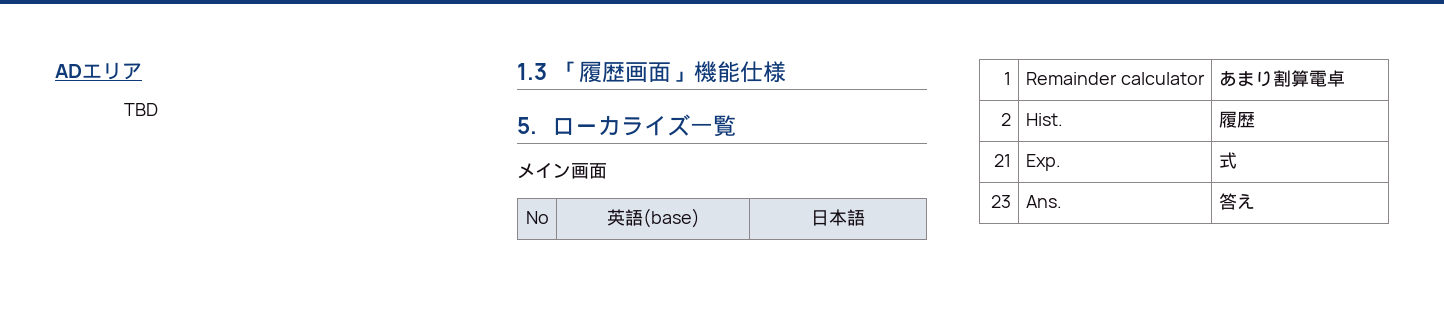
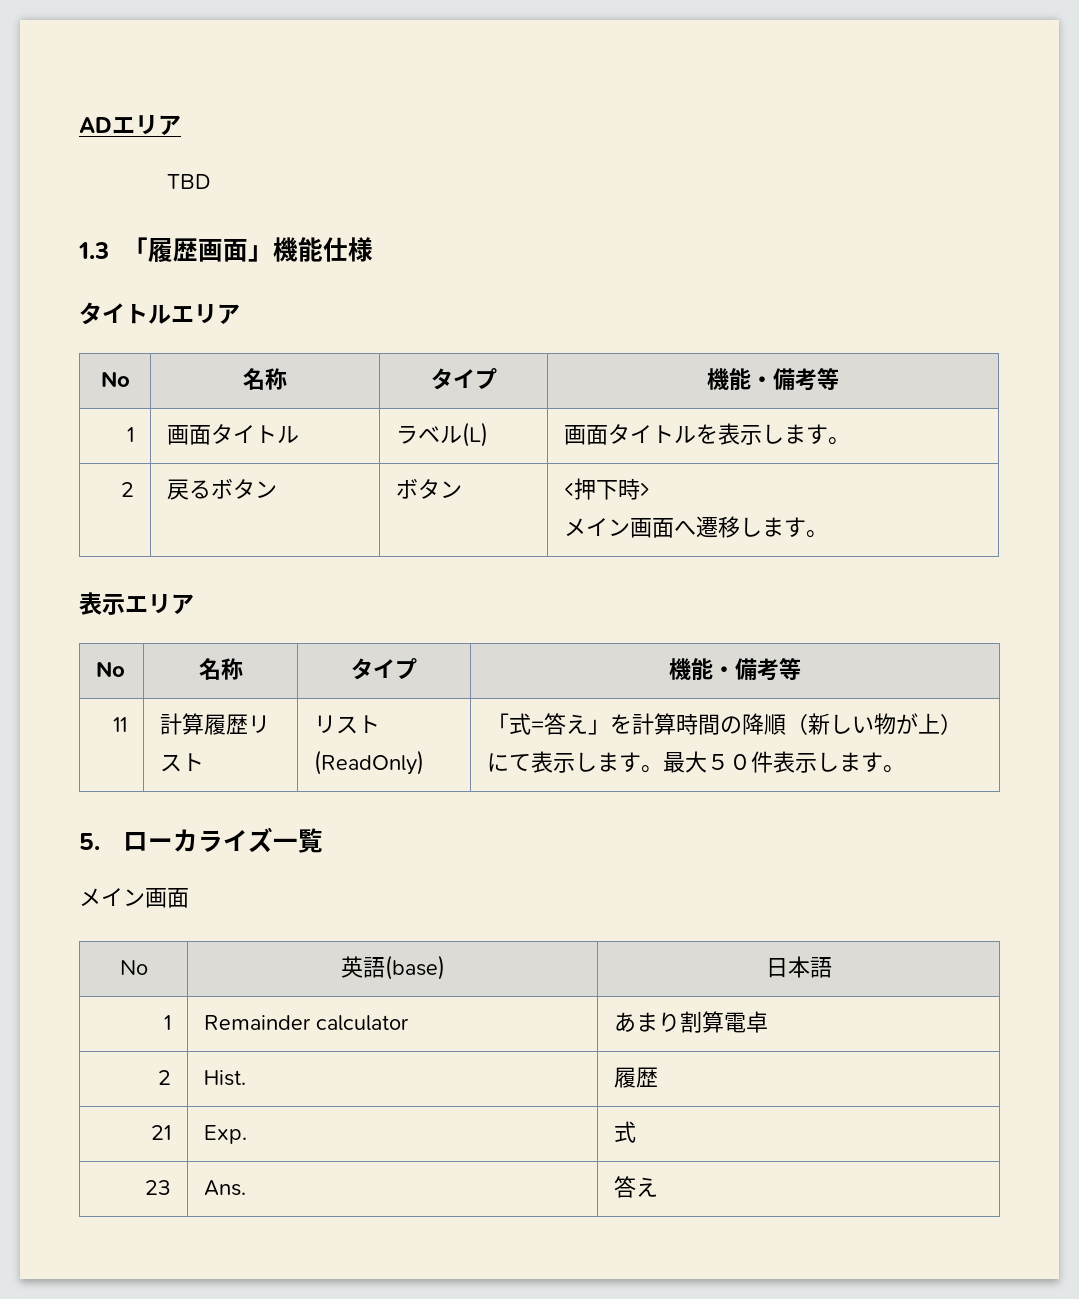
+ タイトルエリア
+ No | 名称 | タイプ | 機能・備考等
+ 1 | 画面タイトル | ラベル(L) | 画面タイトルを表示します。
+ 2 | 戻るボタン | ボタン | <押下時>
+ メイン画面へ遷移します。
+ 表示エリア
+ No | 名称 | タイプ | 機能・備考等
+ 11 | 計算履歴リスト | リスト(ReadOnly) | 「式=答え」を計算時間の降順（新しい物が上）にて表示します。最大５０件表示します。

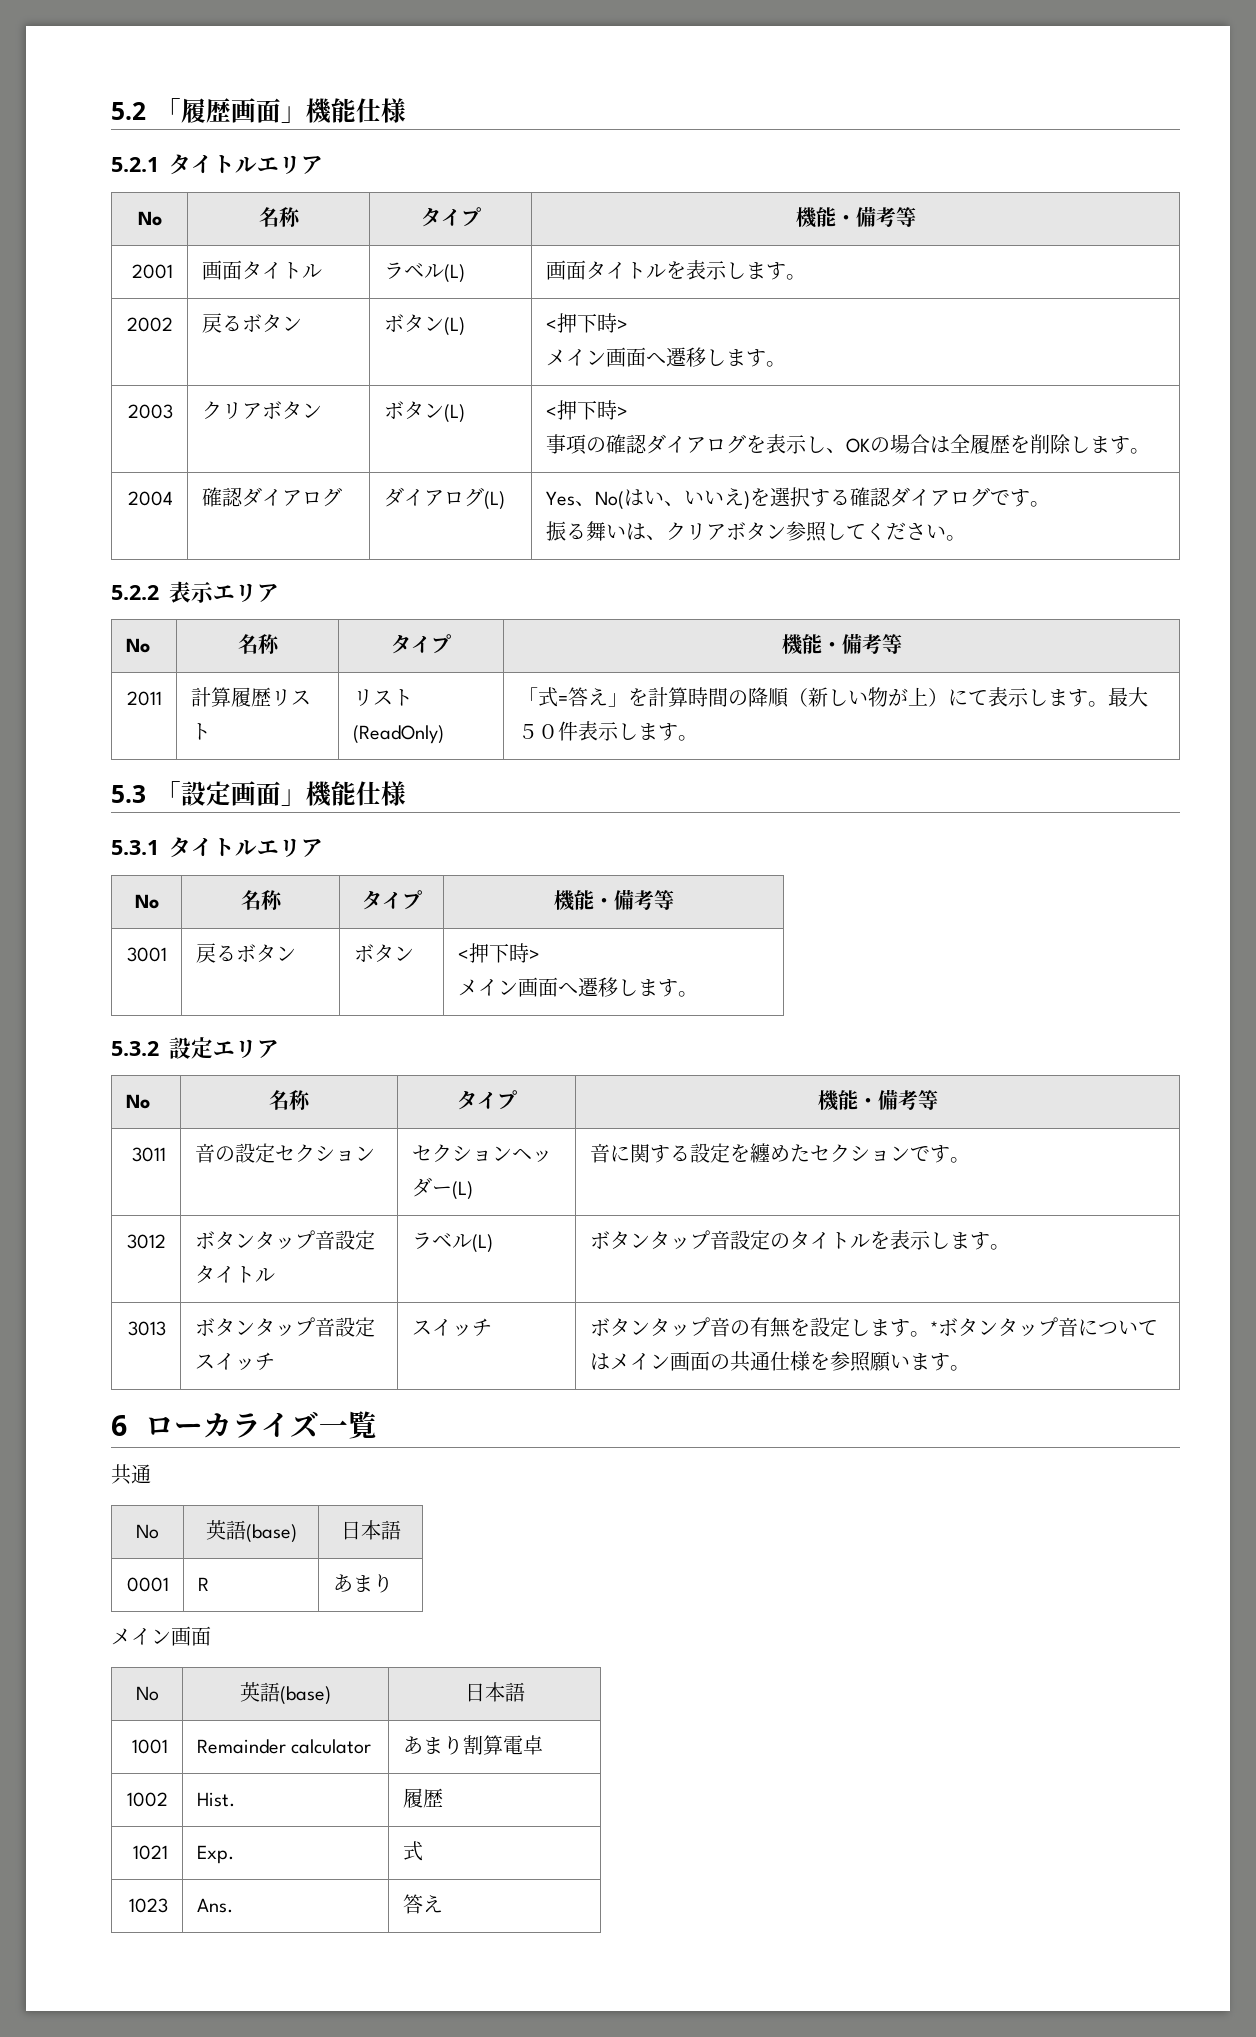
- ADエリア
- TBD
- 1.3「履歴画面」機能仕様
+ 5.2「履歴画面」機能仕様
- タイトルエリア
+ 5.2.1タイトルエリア
- 1 | 画面タイトル | ラベル(L) | 画面タイトルを表示します。
+ 2001 | 画面タイトル | ラベル(L) | 画面タイトルを表示します。
- 2 | 戻るボタン | ボタン | <押下時>
+ 2002 | 戻るボタン | ボタン(L) | <押下時>
- 表示エリア
+ 2003 | クリアボタン | ボタン(L) | <押下時>
+ 事項の確認ダイアログを表示し、OKの場合は全履歴を削除します。
+ 2004 | 確認ダイアログ | ダイアログ(L) | Yes、No(はい、いいえ)を選択する確認ダイアログです。
+ 振る舞いは、クリアボタン参照してください。
+ 5.2.2表示エリア
- 11 | 計算履歴リスト | リスト(ReadOnly) | 「式=答え」を計算時間の降順（新しい物が上）にて表示します。最大５０件表示します。
+ 2011 | 計算履歴リスト | リスト(ReadOnly) | 「式=答え」を計算時間の降順（新しい物が上）にて表示します。最大５０件表示します。
- 5.ローカライズ一覧
+ 5.3「設定画面」機能仕様
+ 5.3.1タイトルエリア
+ No | 名称 | タイプ | 機能・備考等
+ 3001 | 戻るボタン | ボタン | <押下時>
+ メイン画面へ遷移します。
+ 5.3.2設定エリア
+ No | 名称 | タイプ | 機能・備考等
+ 3011 | 音の設定セクション | セクションヘッダー(L) | 音に関する設定を纏めたセクションです。
+ 3012 | ボタンタップ音設定タイトル | ラベル(L) | ボタンタップ音設定のタイトルを表示します。
+ 3013 | ボタンタップ音設定スイッチ | スイッチ | ボタンタップ音の有無を設定します。*ボタンタップ音についてはメイン画面の共通仕様を参照願います。
+ 6ローカライズ一覧
+ 共通
+ No | 英語(base) | 日本語
+ 0001 | R | あまり
- 1 | Remainder calculator | あまり割算電卓
+ 1001 | Remainder calculator | あまり割算電卓
- 2 | Hist. | 履歴
+ 1002 | Hist. | 履歴
- 21 | Exp. | 式
+ 1021 | Exp. | 式
- 23 | Ans. | 答え
+ 1023 | Ans. | 答え

